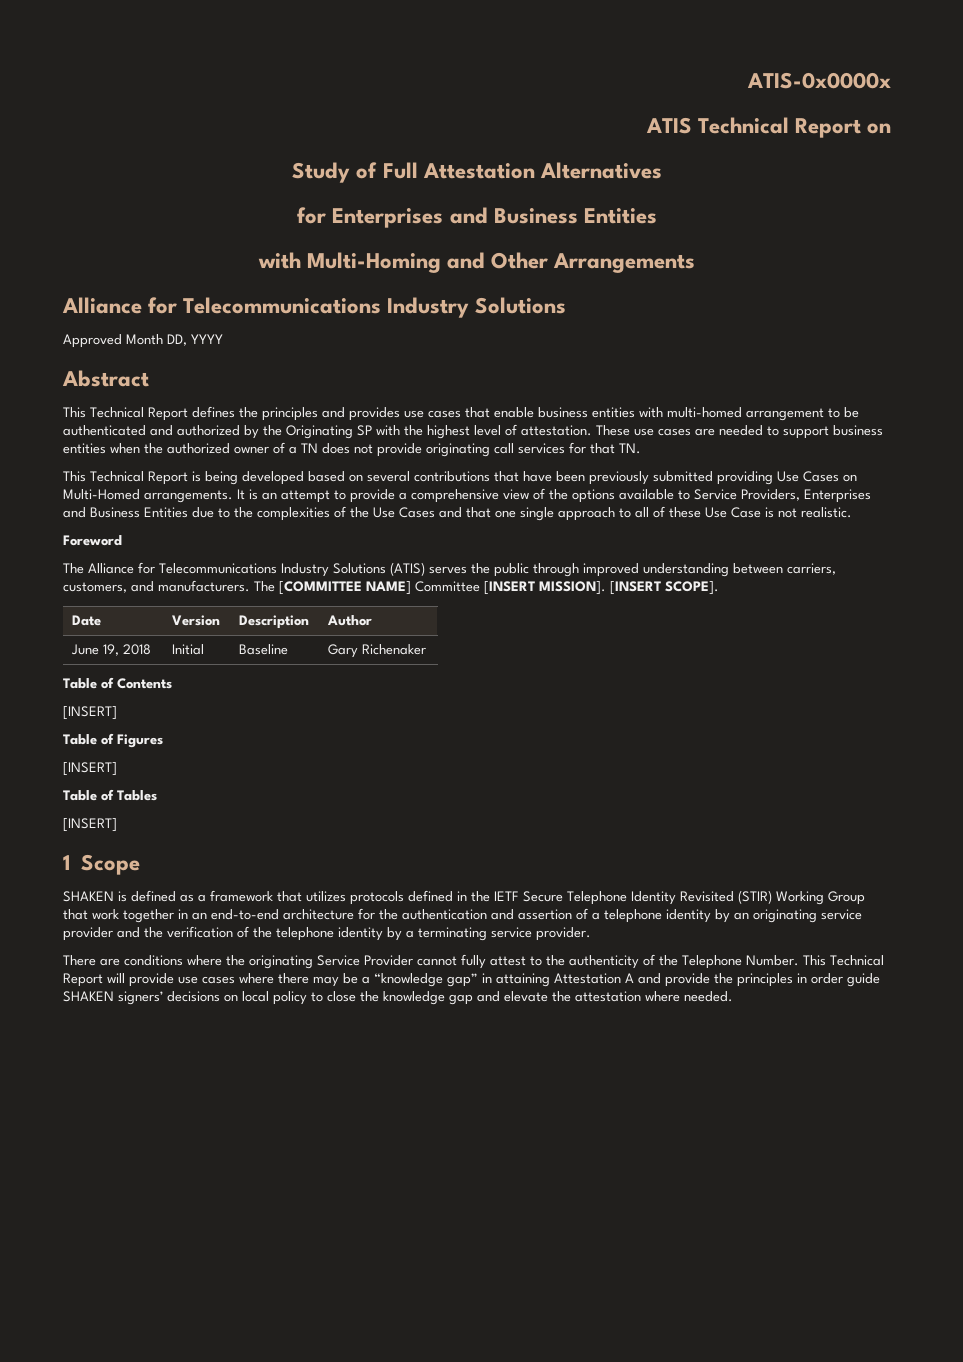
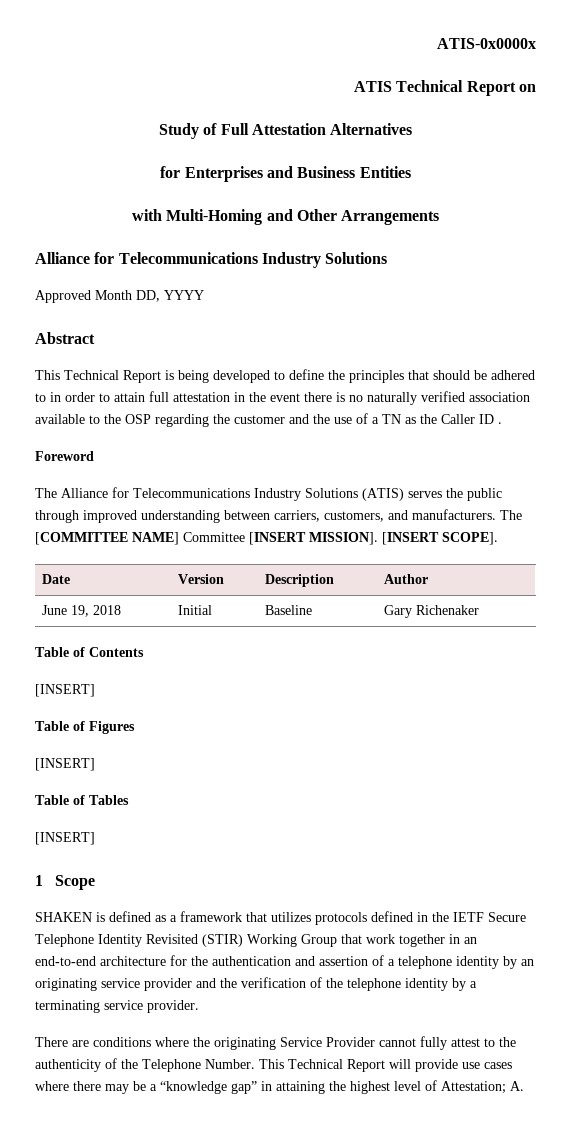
- This Technical Report defines the principles and provides use cases that enable business entities with multi-homed arrangement to be authenticated and authorized by the Originating SP with the highest level of attestation. These use cases are needed to support business entities when the authorized owner of a TN does not provide originating call services for that TN.
- This Technical Report is being developed based on several contributions that have been previously submitted providing Use Cases on Multi-Homed arrangements. It is an attempt to provide a comprehensive view of the options available to Service Providers, Enterprises and Business Entities due to the complexities of the Use Cases and that one single approach to all of these Use Case is not realistic.
+ This Technical Report is being developed to define the principles that should be adhered to in order to attain full attestation in the event there is no naturally verified association available to the OSP regarding the customer and the use of a TN as the Caller ID .
- This Technical Report will provide use cases where there may be a “knowledge gap” in attaining Attestation A and provide the principles in order guide SHAKEN signers’ decisions on local policy to close the knowledge gap and elevate the attestation where needed.
+ This Technical Report will provide use cases where there may be a “knowledge gap” in attaining the highest level of Attestation; A.

